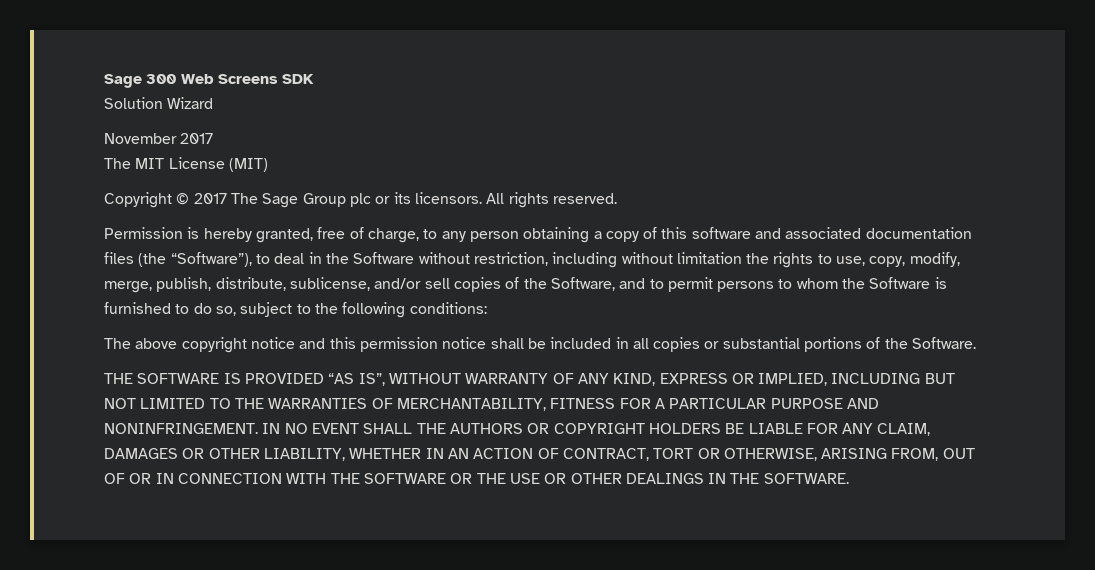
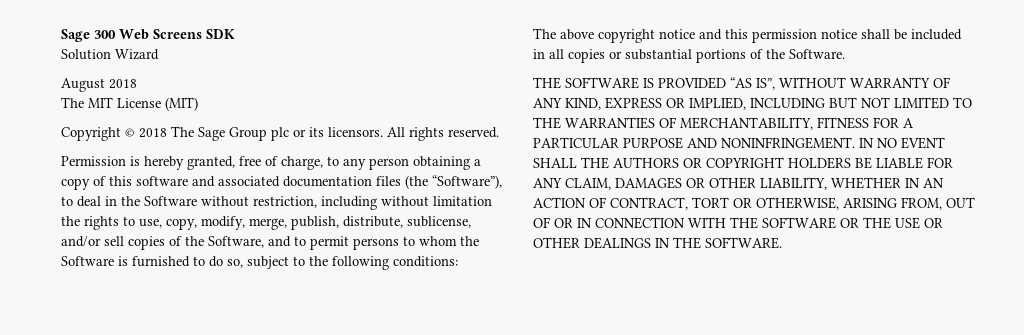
- November 2017
+ August 2018
- Copyright © 2017 The Sage Group plc or its licensors.
+ Copyright © 2018 The Sage Group plc or its licensors.

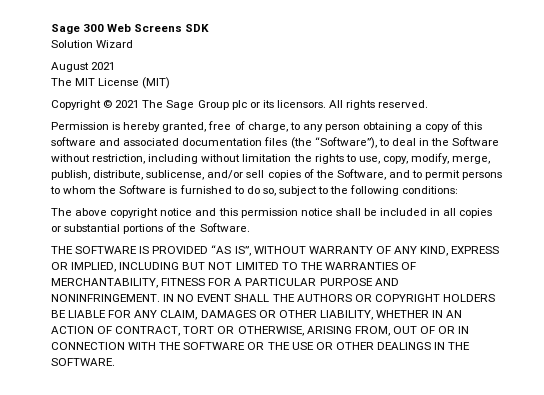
- August 2018
+ August 2021
- Copyright © 2018 The Sage Group plc or its licensors.
+ Copyright © 2021 The Sage Group plc or its licensors.

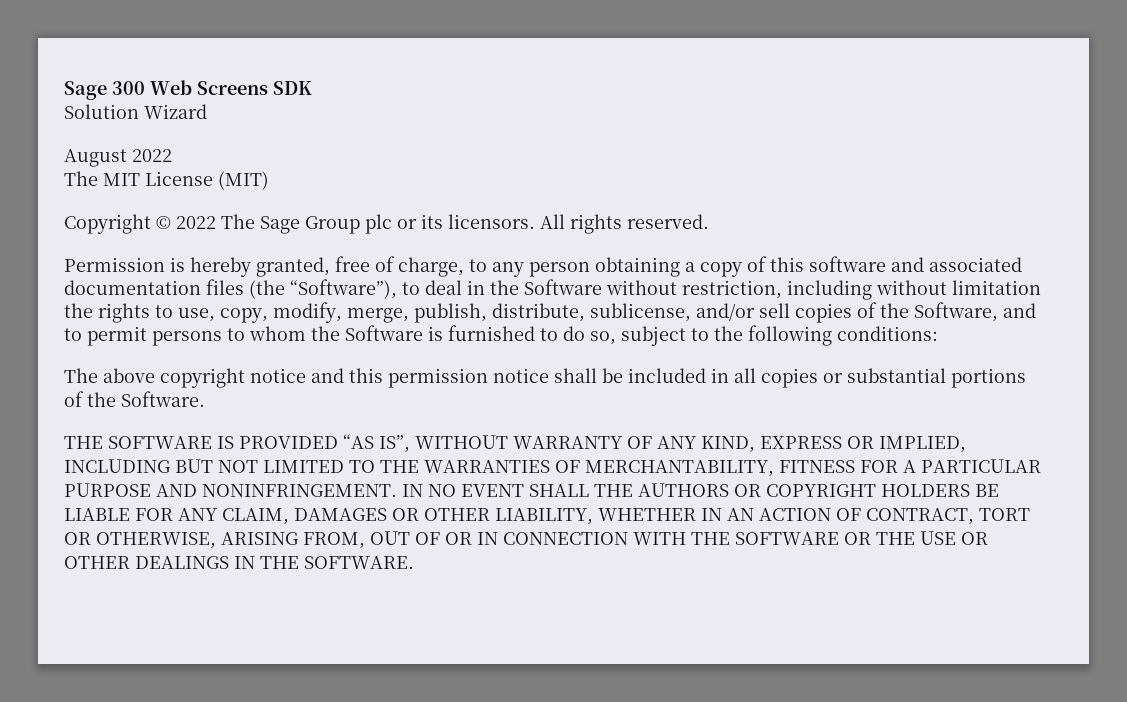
- August 2021
+ August 2022
- Copyright © 2021 The Sage Group plc or its licensors.
+ Copyright © 2022 The Sage Group plc or its licensors.

